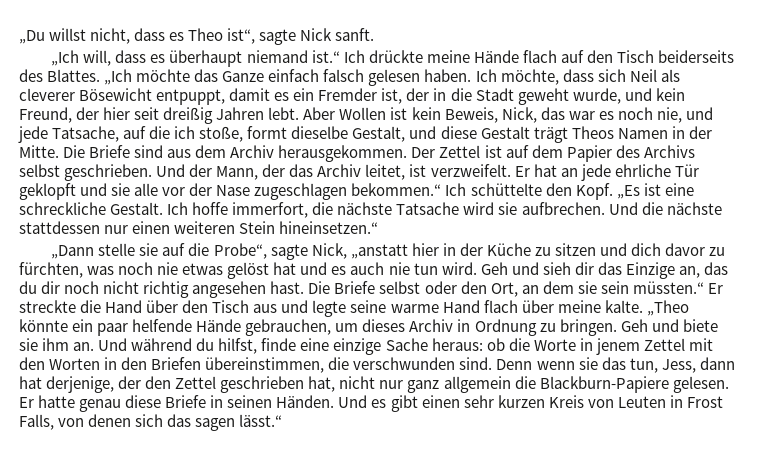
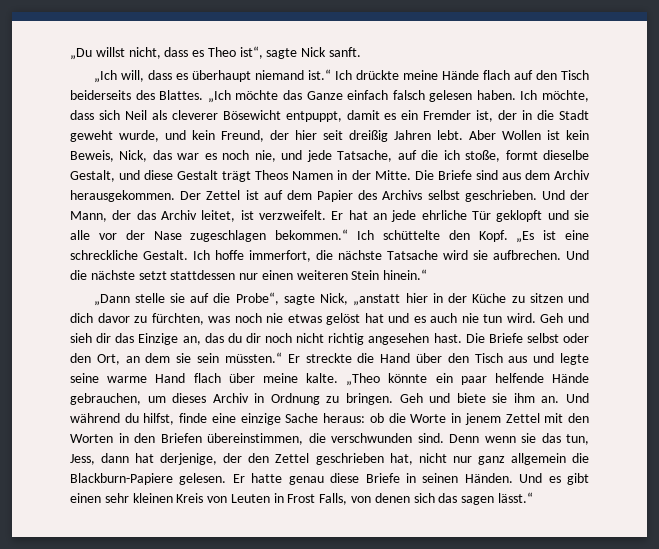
- Und die nächste stattdessen nur einen weiteren Stein hineinsetzen.“
+ Und die nächste setzt stattdessen nur einen weiteren Stein hinein.“
- Und es gibt einen sehr kurzen Kreis von Leuten in Frost Falls, von denen sich das sagen lässt.“
+ Und es gibt einen sehr kleinen Kreis von Leuten in Frost Falls, von denen sich das sagen lässt.“

